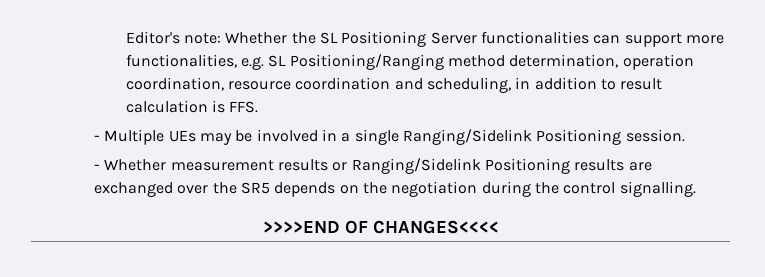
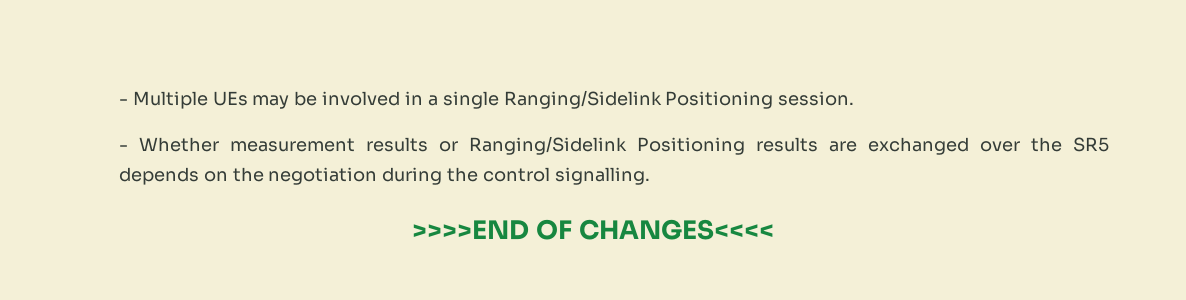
- Editor's note: Whether the SL Positioning Server functionalities can support more functionalities, e.g. SL Positioning/Ranging method determination, operation coordination, resource coordination and scheduling, in addition to result calculation is FFS.

